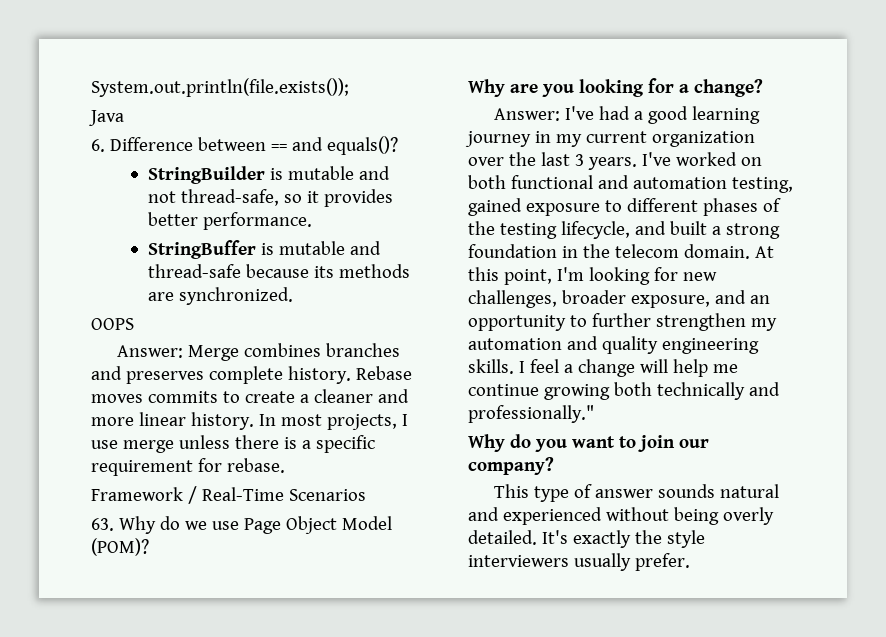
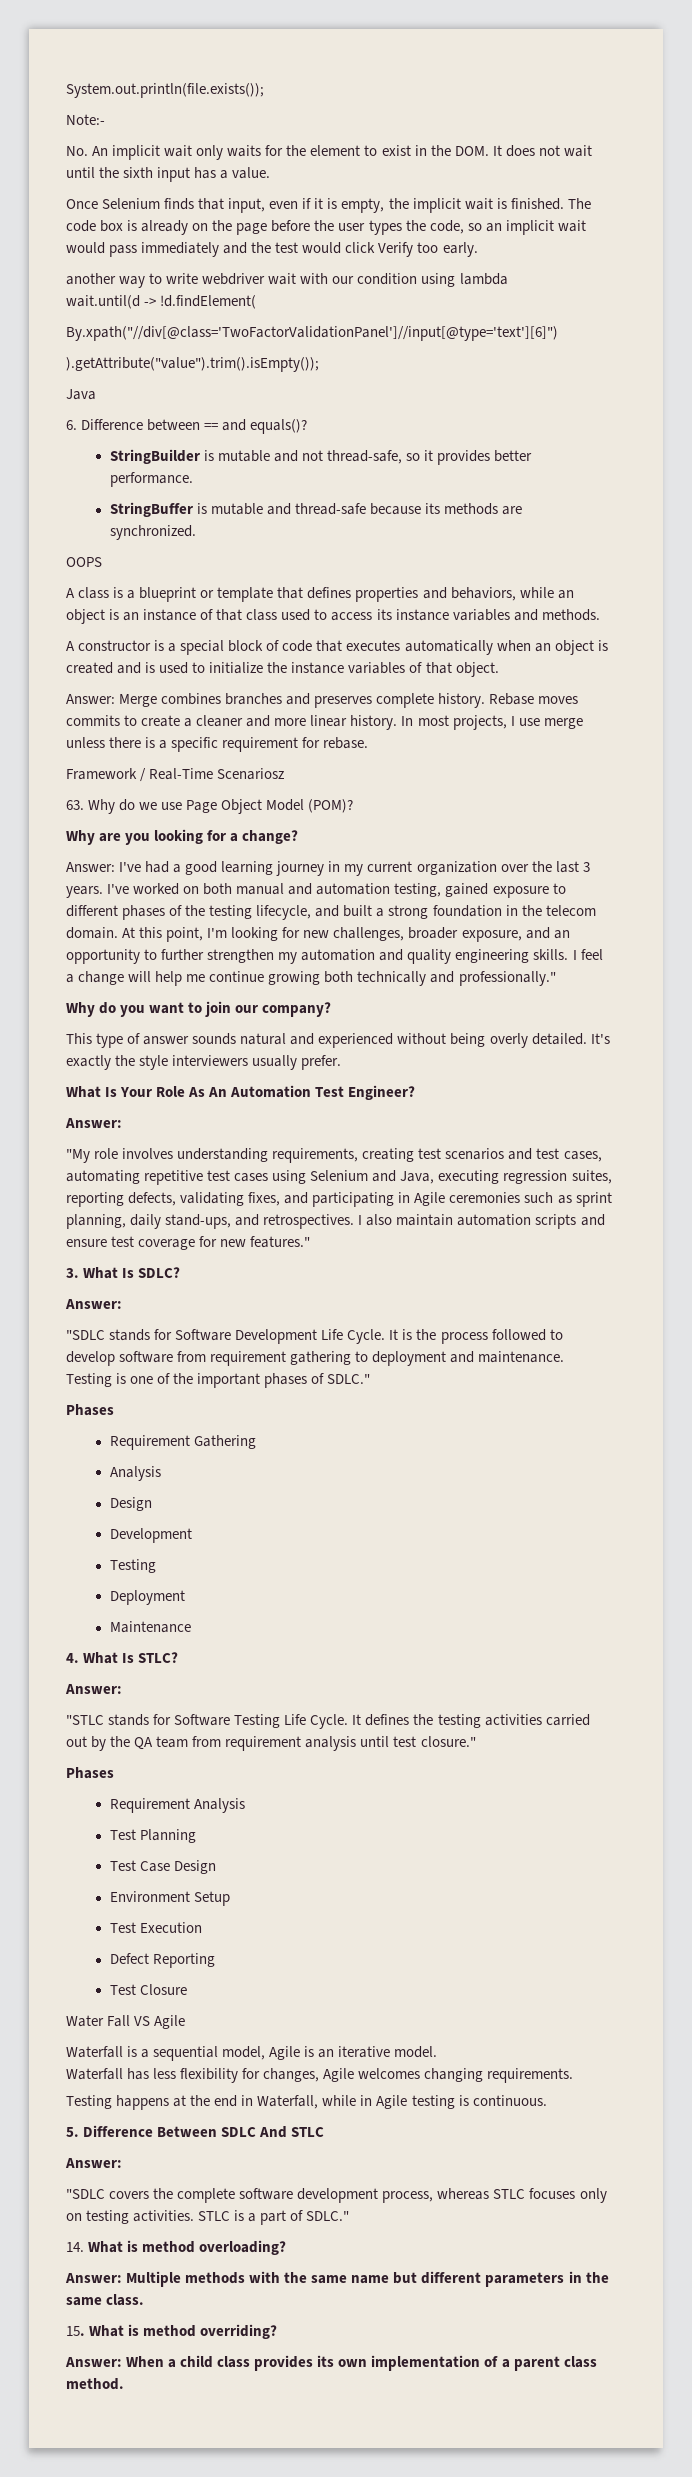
+ Note:-
+ No. An implicit wait only waits for the element to exist in the DOM. It does not wait until the sixth input has a value.
+ Once Selenium finds that input, even if it is empty, the implicit wait is finished. The code box is already on the page before the user types the code, so an implicit wait would pass immediately and the test would click Verify too early.
+ another way to write webdriver wait with our condition using lambda
+ wait.until(d -> !d.findElement(
+ By.xpath("//div[@class='TwoFactorValidationPanel']//input[@type='text'][6]")
+ ).getAttribute("value").trim().isEmpty());
+ A class is a blueprint or template that defines properties and behaviors, while an object is an instance of that class used to access its instance variables and methods.
+ A constructor is a special block of code that executes automatically when an object is created and is used to initialize the instance variables of that object.
- Framework / Real-Time Scenarios
+ Framework / Real-Time Scenariosz
- I've worked on both functional and automation testing, gained exposure to different phases of the testing lifecycle, and built a strong foundation in the telecom domain.
+ I've worked on both manual and automation testing, gained exposure to different phases of the testing lifecycle, and built a strong foundation in the telecom domain.
+ What Is Your Role As An Automation Test Engineer?
+ Answer:
+ "My role involves understanding requirements, creating test scenarios and test cases, automating repetitive test cases using Selenium and Java, executing regression suites, reporting defects, validating fixes, and participating in Agile ceremonies such as sprint planning, daily stand-ups, and retrospectives. I also maintain automation scripts and ensure test coverage for new features."
+ 3. What Is SDLC?
+ Answer:
+ "SDLC stands for Software Development Life Cycle. It is the process followed to develop software from requirement gathering to deployment and maintenance. Testing is one of the important phases of SDLC."
+ Phases
+ Requirement Gathering
+ Analysis
+ Design
+ Development
+ Testing
+ Deployment
+ Maintenance
+ 4. What Is STLC?
+ Answer:
+ "STLC stands for Software Testing Life Cycle. It defines the testing activities carried out by the QA team from requirement analysis until test closure."
+ Phases
+ Requirement Analysis
+ Test Planning
+ Test Case Design
+ Environment Setup
+ Test Execution
+ Defect Reporting
+ Test Closure
+ Water Fall VS Agile
+ Waterfall is a sequential model, Agile is an iterative model.
+ Waterfall has less flexibility for changes, Agile welcomes changing requirements.
+ Testing happens at the end in Waterfall, while in Agile testing is continuous.
+ 5. Difference Between SDLC And STLC
+ Answer:
+ "SDLC covers the complete software development process, whereas STLC focuses only on testing activities. STLC is a part of SDLC."
+ 14. What is method overloading?
+ Answer: Multiple methods with the same name but different parameters in the same class.
+ 15. What is method overriding?
+ Answer: When a child class provides its own implementation of a parent class method.

